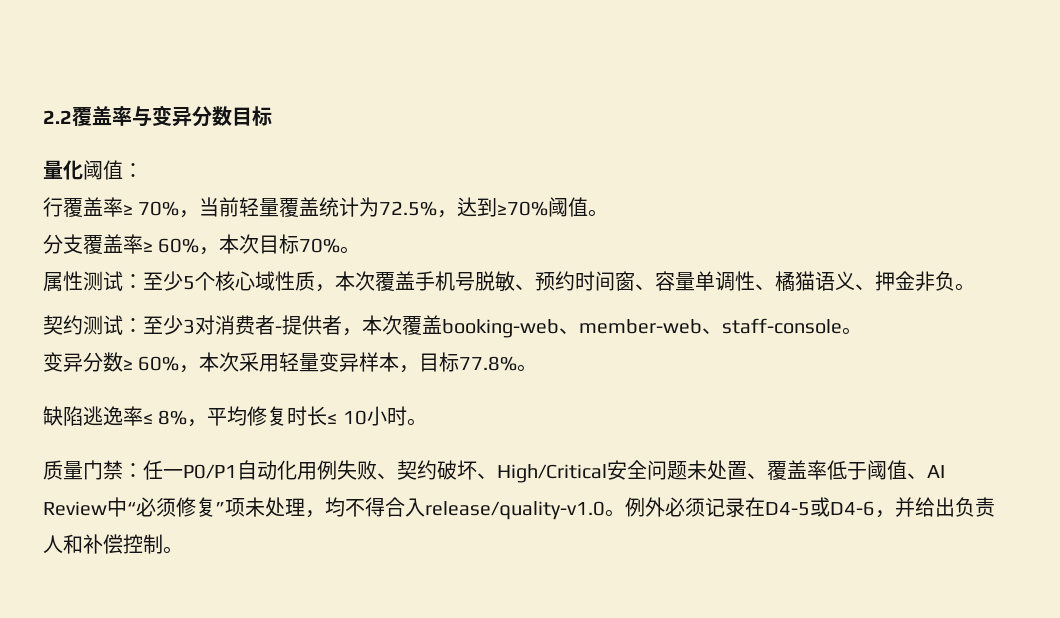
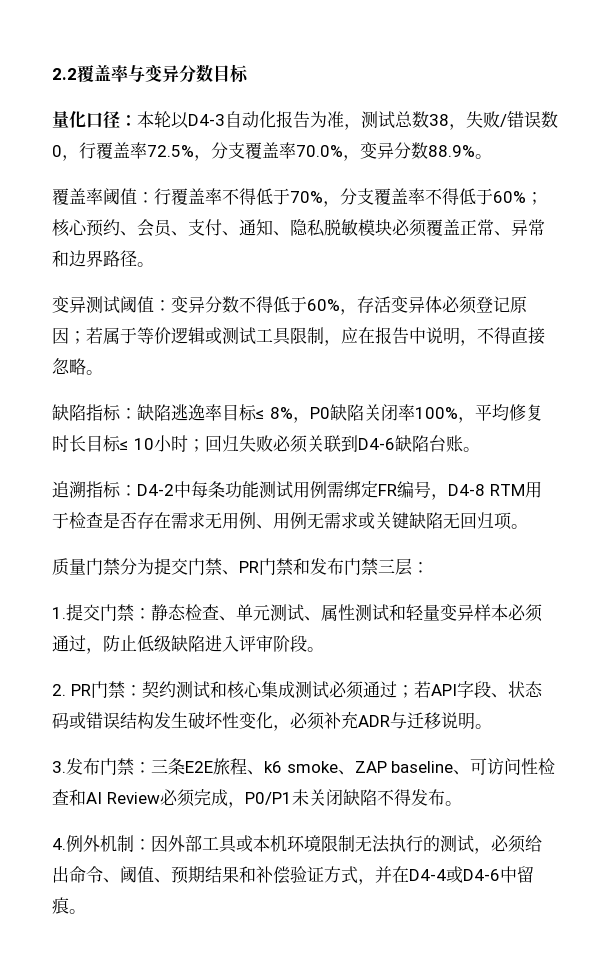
- 量化阈值：
- 行覆盖率≥ 70%，当前轻量覆盖统计为72.5%，达到≥70%阈值。
- 分支覆盖率≥ 60%，本次目标70%。
- 属性测试：至少5个核心域性质，本次覆盖手机号脱敏、预约时间窗、容量单调性、橘猫语义、押金非负。
- 契约测试：至少3对消费者-提供者，本次覆盖booking-web、member-web、staff-console。
- 变异分数≥ 60%，本次采用轻量变异样本，目标77.8%。
- 缺陷逃逸率≤ 8%，平均修复时长≤ 10小时。
- 质量门禁：任一P0/P1自动化用例失败、契约破坏、High/Critical安全问题未处置、覆盖率低于阈值、AI Review中“必须修复”项未处理，均不得合入release/quality-v1.0。例外必须记录在D4-5或D4-6，并给出负责人和补偿控制。
+ 量化口径：本轮以D4-3自动化报告为准，测试总数38，失败/错误数0，行覆盖率72.5%，分支覆盖率70.0%，变异分数88.9%。
+ 覆盖率阈值：行覆盖率不得低于70%，分支覆盖率不得低于60%；核心预约、会员、支付、通知、隐私脱敏模块必须覆盖正常、异常和边界路径。
+ 变异测试阈值：变异分数不得低于60%，存活变异体必须登记原因；若属于等价逻辑或测试工具限制，应在报告中说明，不得直接忽略。
+ 缺陷指标：缺陷逃逸率目标≤ 8%，P0缺陷关闭率100%，平均修复时长目标≤ 10小时；回归失败必须关联到D4-6缺陷台账。
+ 追溯指标：D4-2中每条功能测试用例需绑定FR编号，D4-8 RTM用于检查是否存在需求无用例、用例无需求或关键缺陷无回归项。
+ 质量门禁分为提交门禁、PR门禁和发布门禁三层：
+ 1.提交门禁：静态检查、单元测试、属性测试和轻量变异样本必须通过，防止低级缺陷进入评审阶段。
+ 2. PR门禁：契约测试和核心集成测试必须通过；若API字段、状态码或错误结构发生破坏性变化，必须补充ADR与迁移说明。
+ 3.发布门禁：三条E2E旅程、k6 smoke、ZAP baseline、可访问性检查和AI Review必须完成，P0/P1未关闭缺陷不得发布。
+ 4.例外机制：因外部工具或本机环境限制无法执行的测试，必须给出命令、阈值、预期结果和补偿验证方式，并在D4-4或D4-6中留痕。

